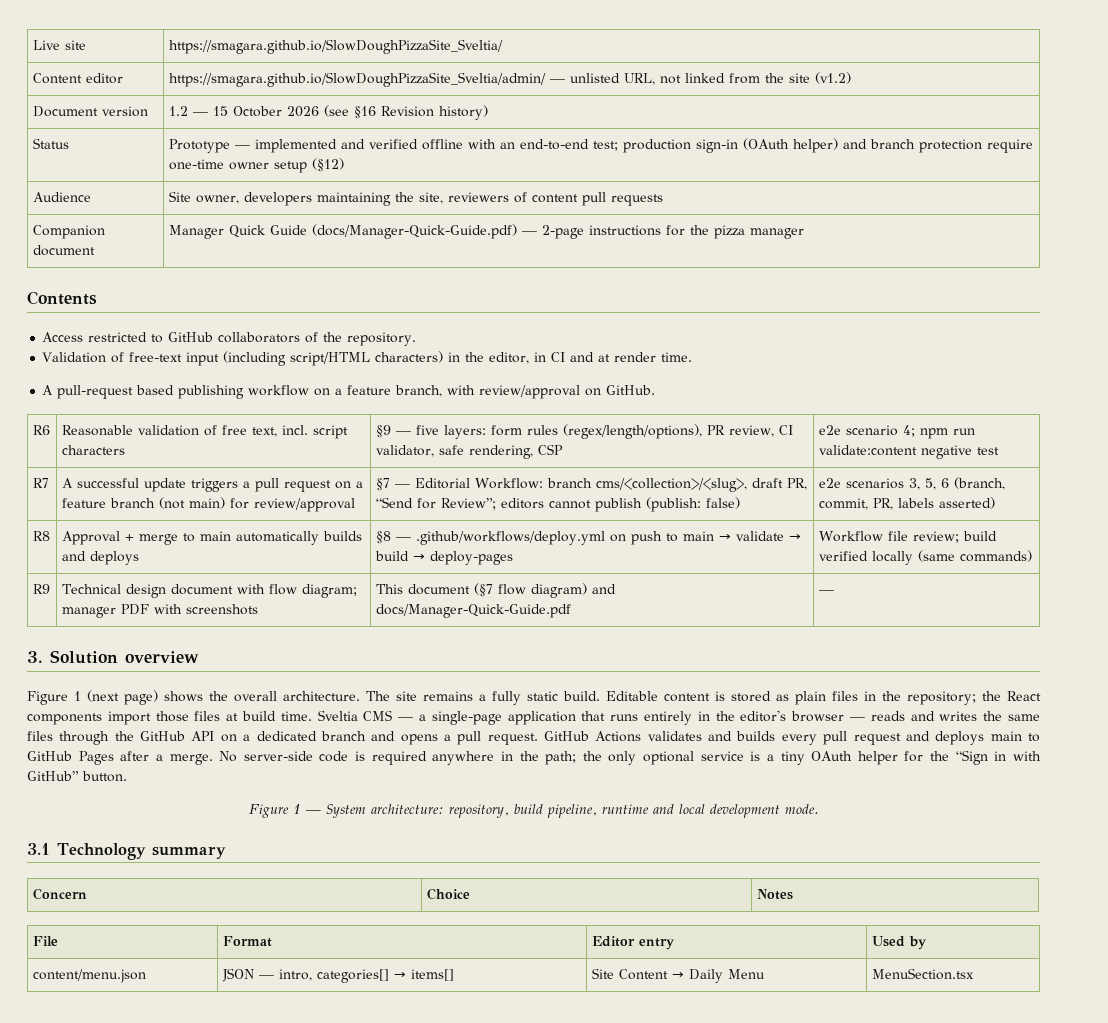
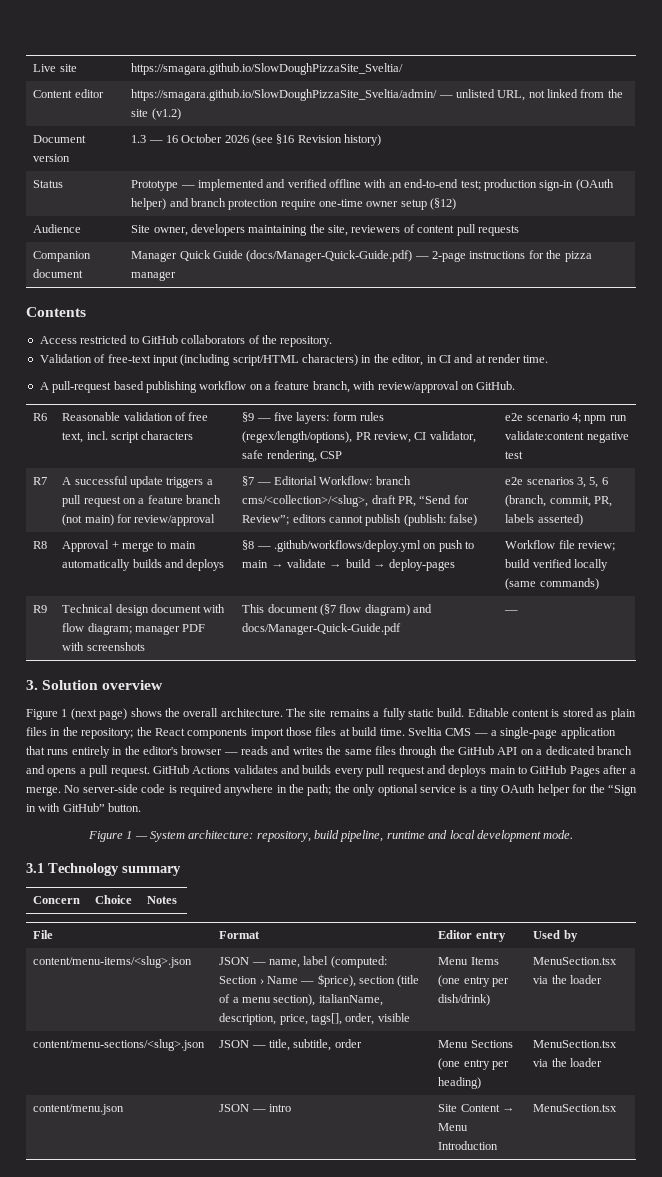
- Document version | 1.2 — 15 October 2026 (see §16 Revision history)
+ Document version | 1.3 — 16 October 2026 (see §16 Revision history)
+ content/menu-items/<slug>.json | JSON — name, label (computed: Section › Name — $price), section (title of a menu section), italianName, description, price, tags[], order, visible | Menu Items (one entry per dish/drink) | MenuSection.tsx via the loader
+ content/menu-sections/<slug>.json | JSON — title, subtitle, order | Menu Sections (one entry per heading) | MenuSection.tsx via the loader
- content/menu.json | JSON — intro, categories[] → items[] | Site Content → Daily Menu | MenuSection.tsx
+ content/menu.json | JSON — intro | Site Content → Menu Introduction | MenuSection.tsx

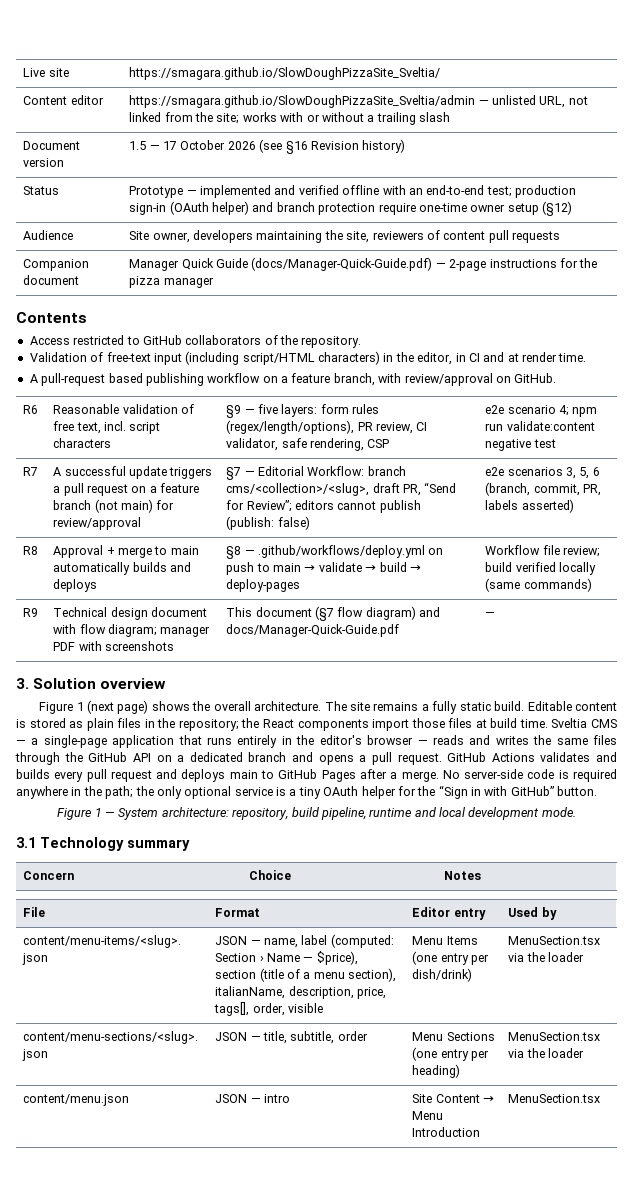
- Content editor | https://smagara.github.io/SlowDoughPizzaSite_Sveltia/admin/ — unlisted URL, not linked from the site (v1.2)
+ Content editor | https://smagara.github.io/SlowDoughPizzaSite_Sveltia/admin — unlisted URL, not linked from the site; works with or without a trailing slash
- Document version | 1.3 — 16 October 2026 (see §16 Revision history)
+ Document version | 1.5 — 17 October 2026 (see §16 Revision history)

